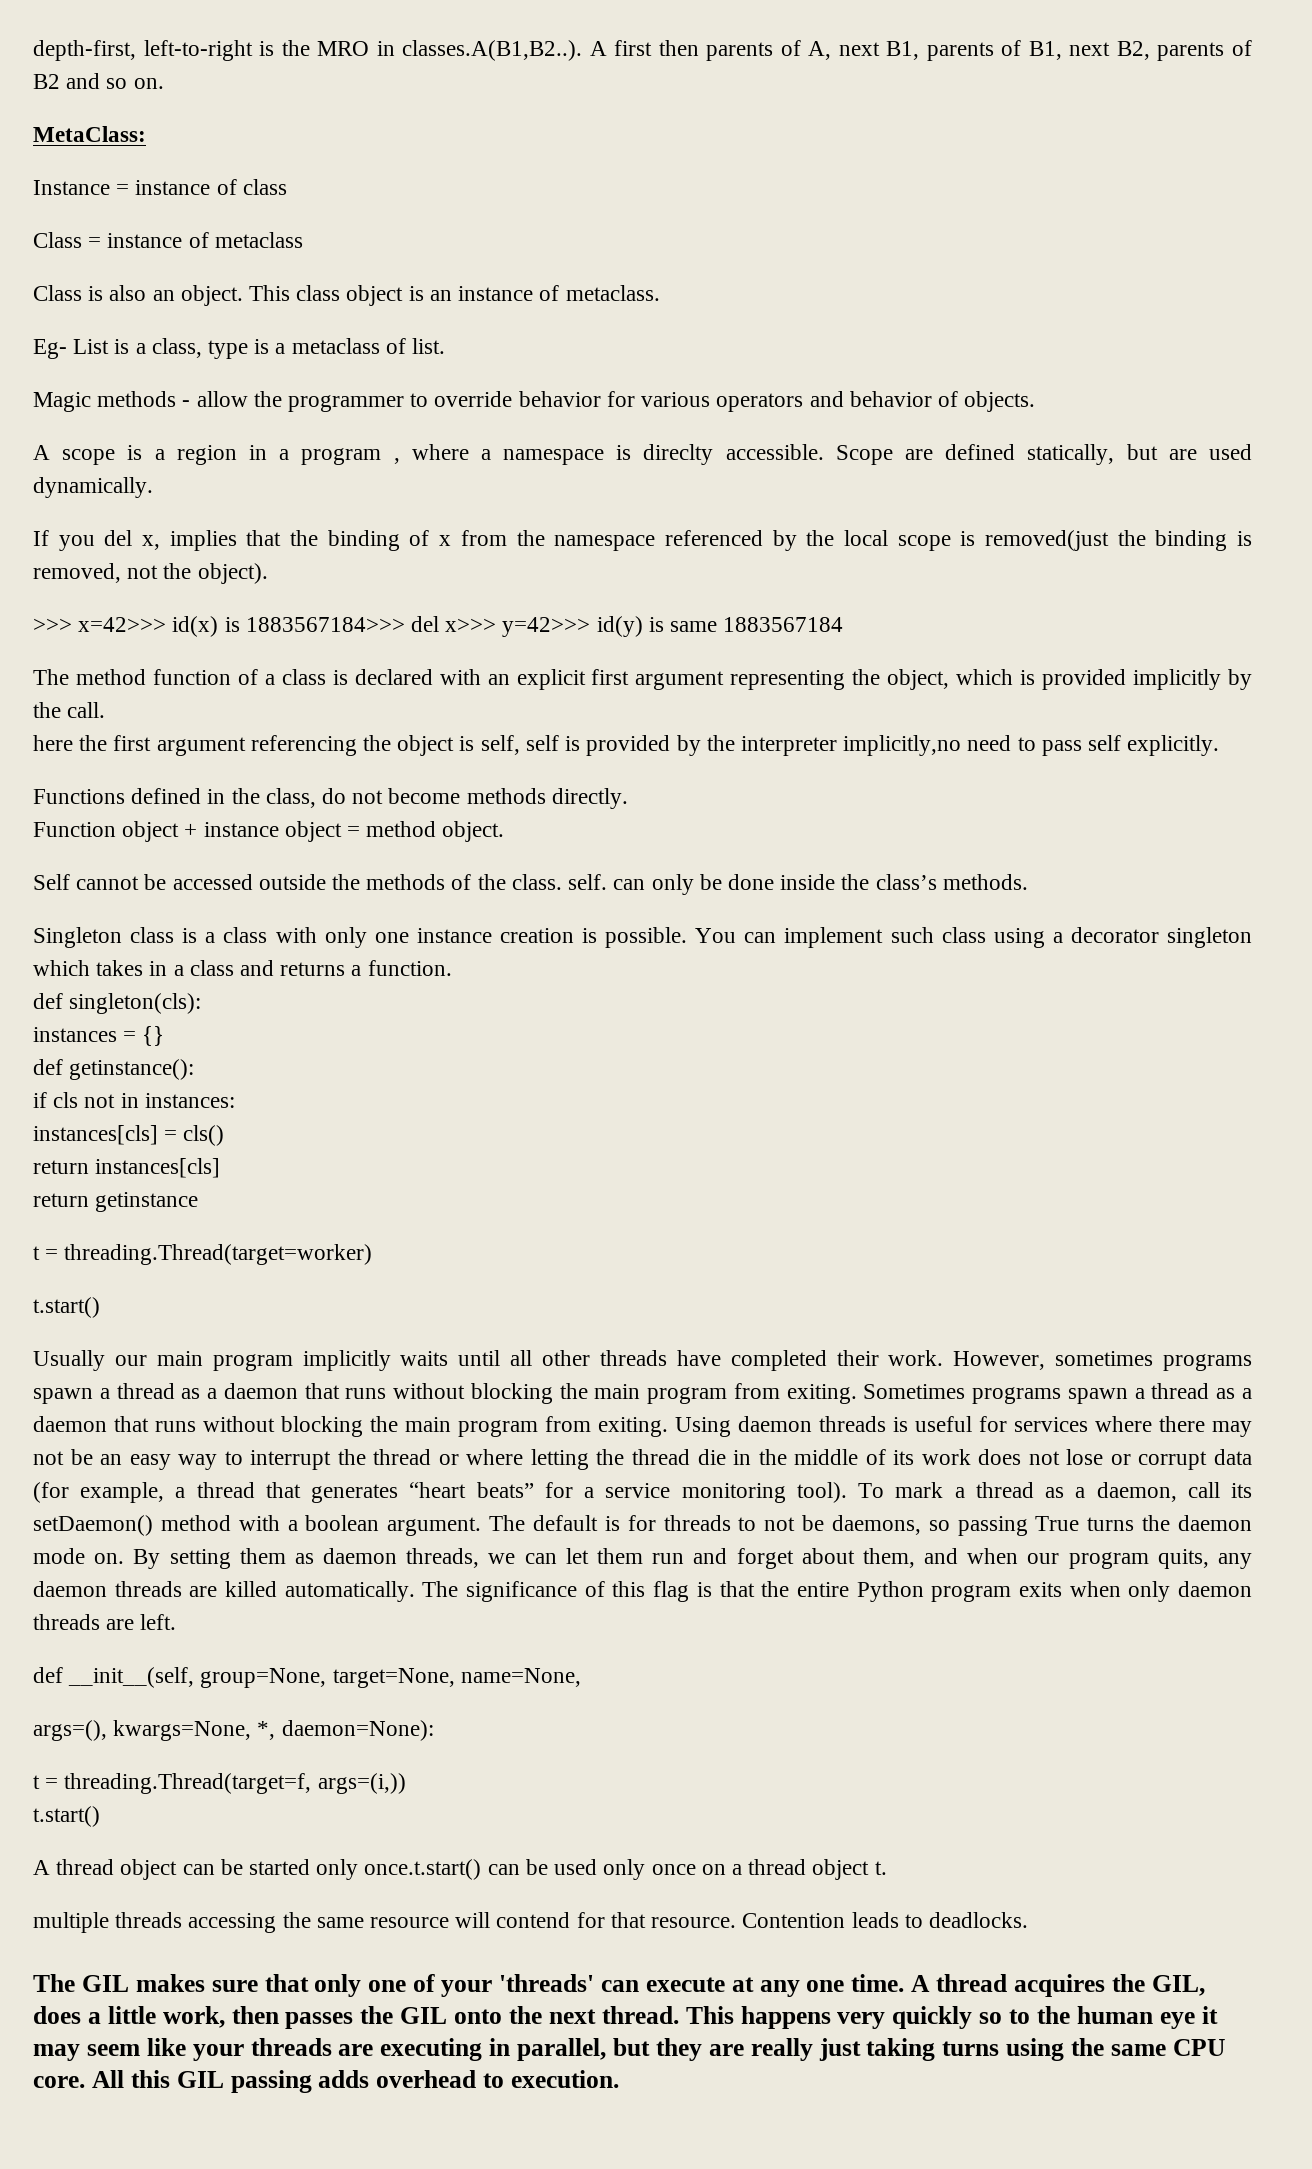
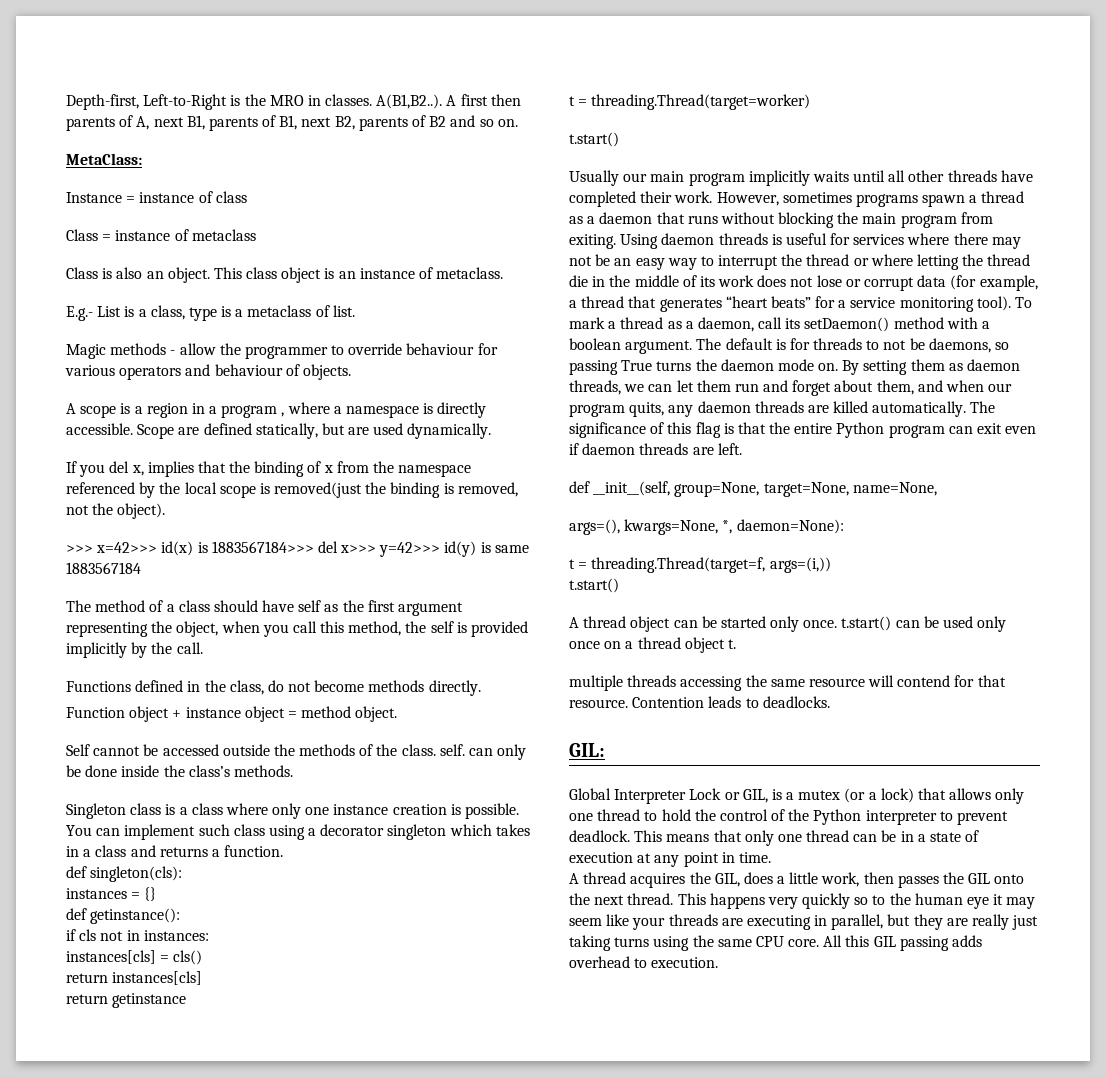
- depth-first, left-to-right is the MRO in classes.A(B1,B2..). A first then parents of A, next B1, parents of B1, next B2, parents of B2 and so on.
+ Depth-first, Left-to-Right is the MRO in classes. A(B1,B2..). A first then parents of A, next B1, parents of B1, next B2, parents of B2 and so on.
- Eg- List is a class, type is a metaclass of list.
+ E.g.- List is a class, type is a metaclass of list.
- Magic methods - allow the programmer to override behavior for various operators and behavior of objects.
+ Magic methods - allow the programmer to override behaviour for various operators and behaviour of objects.
- A scope is a region in a program , where a namespace is direclty accessible.
+ A scope is a region in a program , where a namespace is directly accessible.
- The method function of a class is declared with an explicit first argument representing the object, which is provided implicitly by the call.
+ The method of a class should have self as the first argument representing the object, when you call this method, the self is provided implicitly by the call.
- here the first argument referencing the object is self, self is provided by the interpreter implicitly,no need to pass self explicitly.
- Singleton class is a class with only one instance creation is possible.
+ Singleton class is a class where only one instance creation is possible.
- Sometimes programs spawn a thread as a daemon that runs without blocking the main program from exiting.
- The significance of this flag is that the entire Python program exits when only daemon threads are left.
+ The significance of this flag is that the entire Python program can exit even if daemon threads are left.
- A thread object can be started only once.t.start() can be used only once on a thread object t.
+ A thread object can be started only once. t.start() can be used only once on a thread object t.
- The GIL makes sure that only one of your 'threads' can execute at any one time. A thread acquires the GIL, does a little work, then passes the GIL onto the next thread.
+ GIL:
+ Global Interpreter Lock or GIL, is a mutex (or a lock) that allows only one thread to hold the control of the Python interpreter to prevent deadlock. This means that only one thread can be in a state of execution at any point in time.
+ A thread acquires the GIL, does a little work, then passes the GIL onto the next thread.

